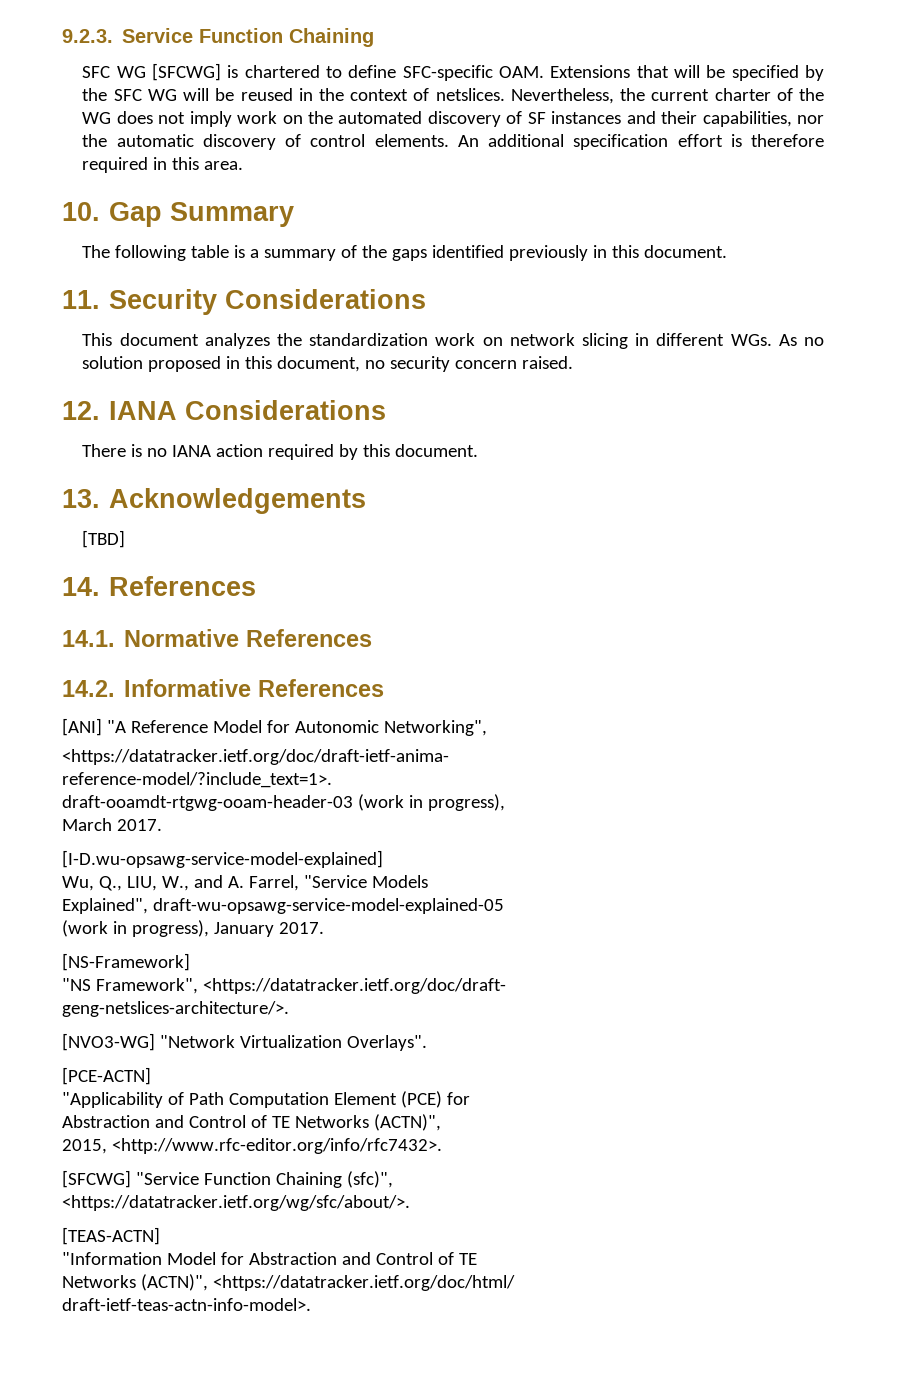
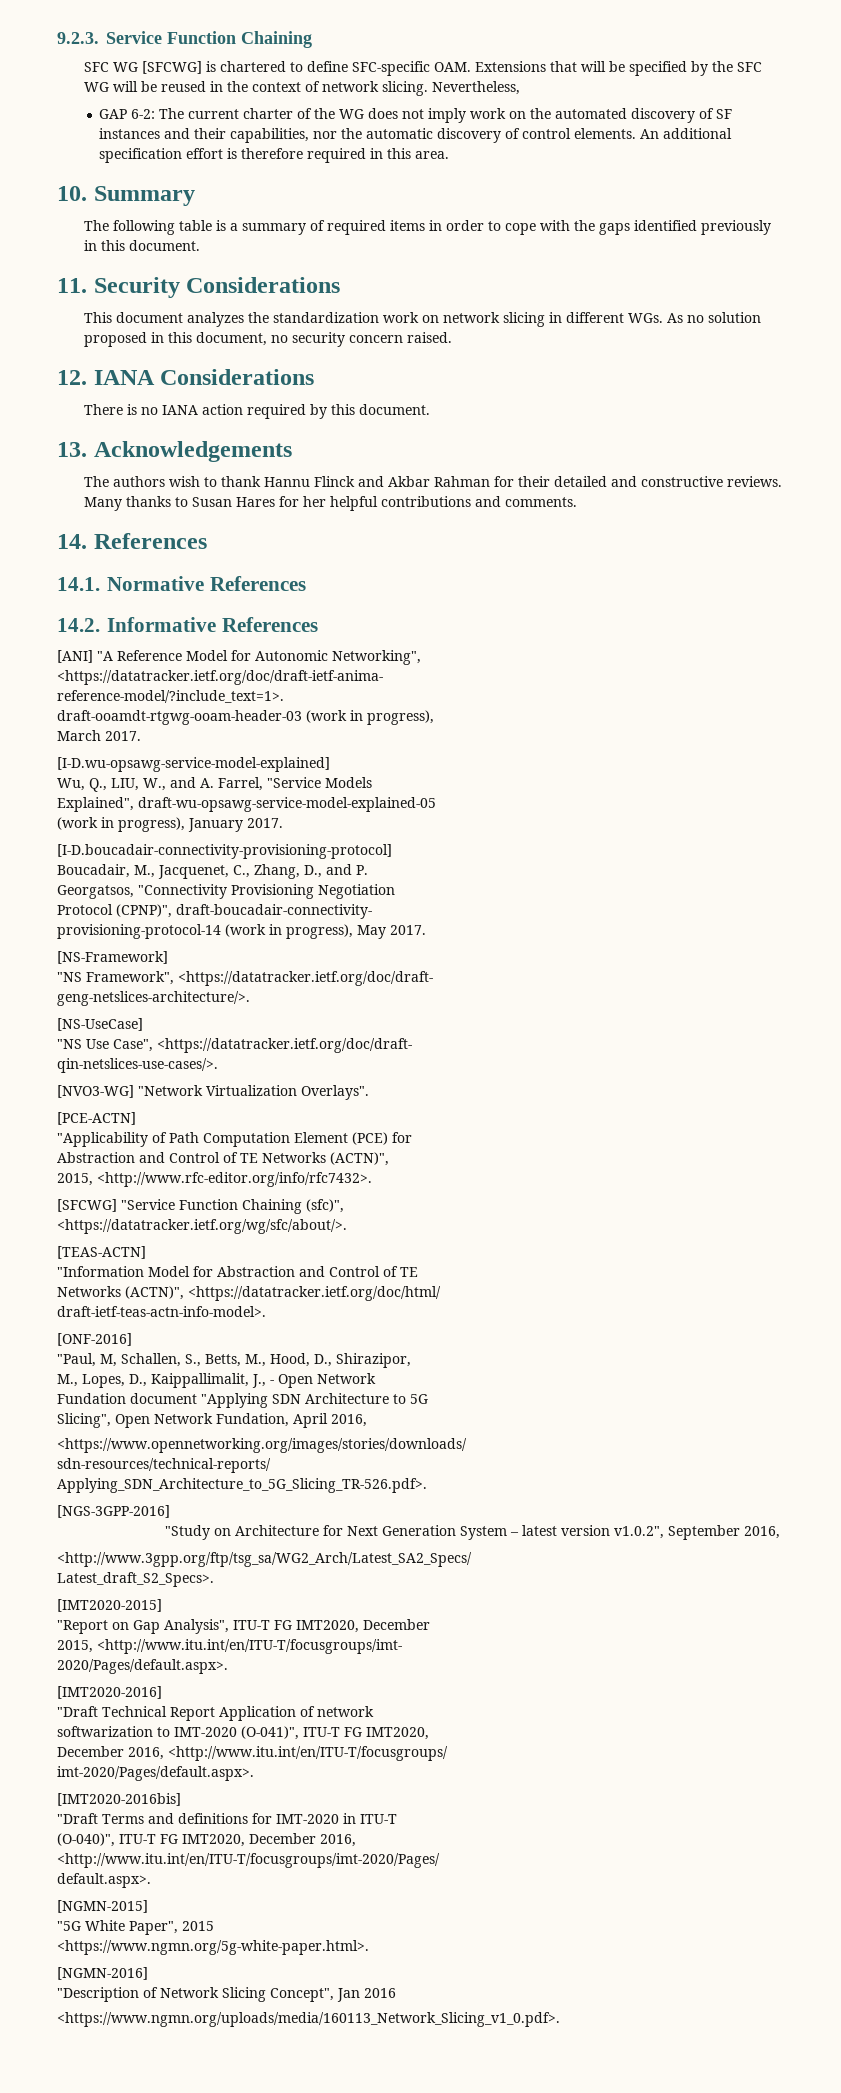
- SFC WG [SFCWG] is chartered to define SFC-specific OAM. Extensions that will be specified by the SFC WG will be reused in the context of netslices.
+ SFC WG [SFCWG] is chartered to define SFC-specific OAM. Extensions that will be specified by the SFC WG will be reused in the context of network slicing.
- Nevertheless, the current charter of the WG does not imply work on the automated discovery of SF instances and their capabilities, nor the automatic discovery of control elements.
+ Nevertheless,
+ GAP 6-2: The current charter of the WG does not imply work on the automated discovery of SF instances and their capabilities, nor the automatic discovery of control elements.
- 10. Gap Summary
+ 10. Summary
- The following table is a summary of the gaps identified previously in this document.
+ The following table is a summary of required items in order to cope with the gaps identified previously in this document.
- [TBD]
+ The authors wish to thank Hannu Flinck and Akbar Rahman for their detailed and constructive reviews. Many thanks to Susan Hares for her helpful contributions and comments.
+ [I-D.boucadair-connectivity-provisioning-protocol]
+ Boucadair, M., Jacquenet, C., Zhang, D., and P.
+ Georgatsos, "Connectivity Provisioning Negotiation
+ Protocol (CPNP)", draft-boucadair-connectivity-
+ provisioning-protocol-14 (work in progress), May 2017.
+ [NS-UseCase]
+ "NS Use Case", <https://datatracker.ietf.org/doc/draft-
+ qin-netslices-use-cases/>.
+ [ONF-2016]
+ "Paul, M, Schallen, S., Betts, M., Hood, D., Shirazipor,
+ M., Lopes, D., Kaippallimalit, J., - Open Network
+ Fundation document "Applying SDN Architecture to 5G
+ Slicing", Open Network Fundation, April 2016,
+ <https://www.opennetworking.org/images/stories/downloads/
+ sdn-resources/technical-reports/
+ Applying_SDN_Architecture_to_5G_Slicing_TR-526.pdf>.
+ [NGS-3GPP-2016]
+ "Study on Architecture for Next Generation System – latest version v1.0.2", September 2016,
+ <http://www.3gpp.org/ftp/tsg_sa/WG2_Arch/Latest_SA2_Specs/
+ Latest_draft_S2_Specs>.
+ [IMT2020-2015]
+ "Report on Gap Analysis", ITU-T FG IMT2020, December
+ 2015, <http://www.itu.int/en/ITU-T/focusgroups/imt-
+ 2020/Pages/default.aspx>.
+ [IMT2020-2016]
+ "Draft Technical Report Application of network
+ softwarization to IMT-2020 (O-041)", ITU-T FG IMT2020,
+ December 2016, <http://www.itu.int/en/ITU-T/focusgroups/
+ imt-2020/Pages/default.aspx>.
+ [IMT2020-2016bis]
+ "Draft Terms and definitions for IMT-2020 in ITU-T
+ (O-040)", ITU-T FG IMT2020, December 2016,
+ <http://www.itu.int/en/ITU-T/focusgroups/imt-2020/Pages/
+ default.aspx>.
+ [NGMN-2015]
+ "5G White Paper", 2015
+ <https://www.ngmn.org/5g-white-paper.html>.
+ [NGMN-2016]
+ "Description of Network Slicing Concept", Jan 2016
+ <https://www.ngmn.org/uploads/media/160113_Network_Slicing_v1_0.pdf>.

